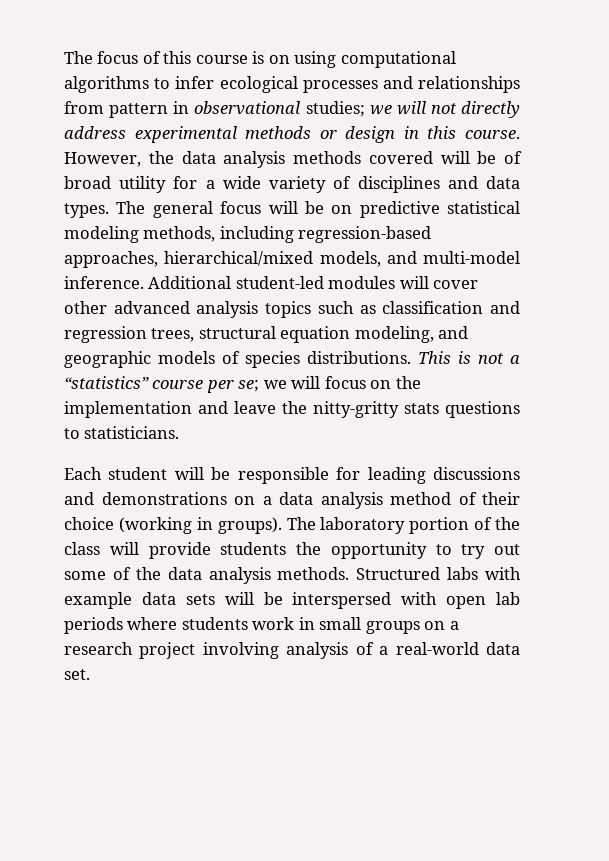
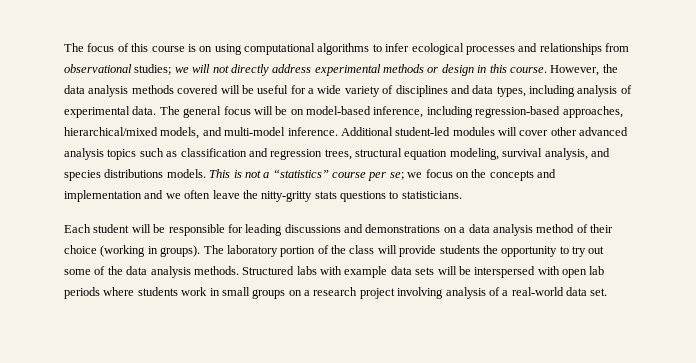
- The focus of this course is on using computational algorithms to infer ecological processes and relationships from pattern in observational studies; we will not directly address experimental methods or design in this course.
+ The focus of this course is on using computational algorithms to infer ecological processes and relationships from observational studies; we will not directly address experimental methods or design in this course.
- However, the data analysis methods covered will be of broad utility for a wide variety of disciplines and data types.
+ However, the data analysis methods covered will be useful for a wide variety of disciplines and data types, including analysis of experimental data.
- The general focus will be on predictive statistical modeling methods, including regression-based approaches, hierarchical/mixed models, and multi-model inference.
+ The general focus will be on model-based inference, including regression-based approaches, hierarchical/mixed models, and multi-model inference.
- Additional student-led modules will cover other advanced analysis topics such as classification and regression trees, structural equation modeling, and geographic models of species distributions.
+ Additional student-led modules will cover other advanced analysis topics such as classification and regression trees, structural equation modeling, survival analysis, and species distributions models.
- This is not a “statistics” course per se; we will focus on the implementation and leave the nitty-gritty stats questions to statisticians.
+ This is not a “statistics” course per se; we focus on the concepts and implementation and we often leave the nitty-gritty stats questions to statisticians.

